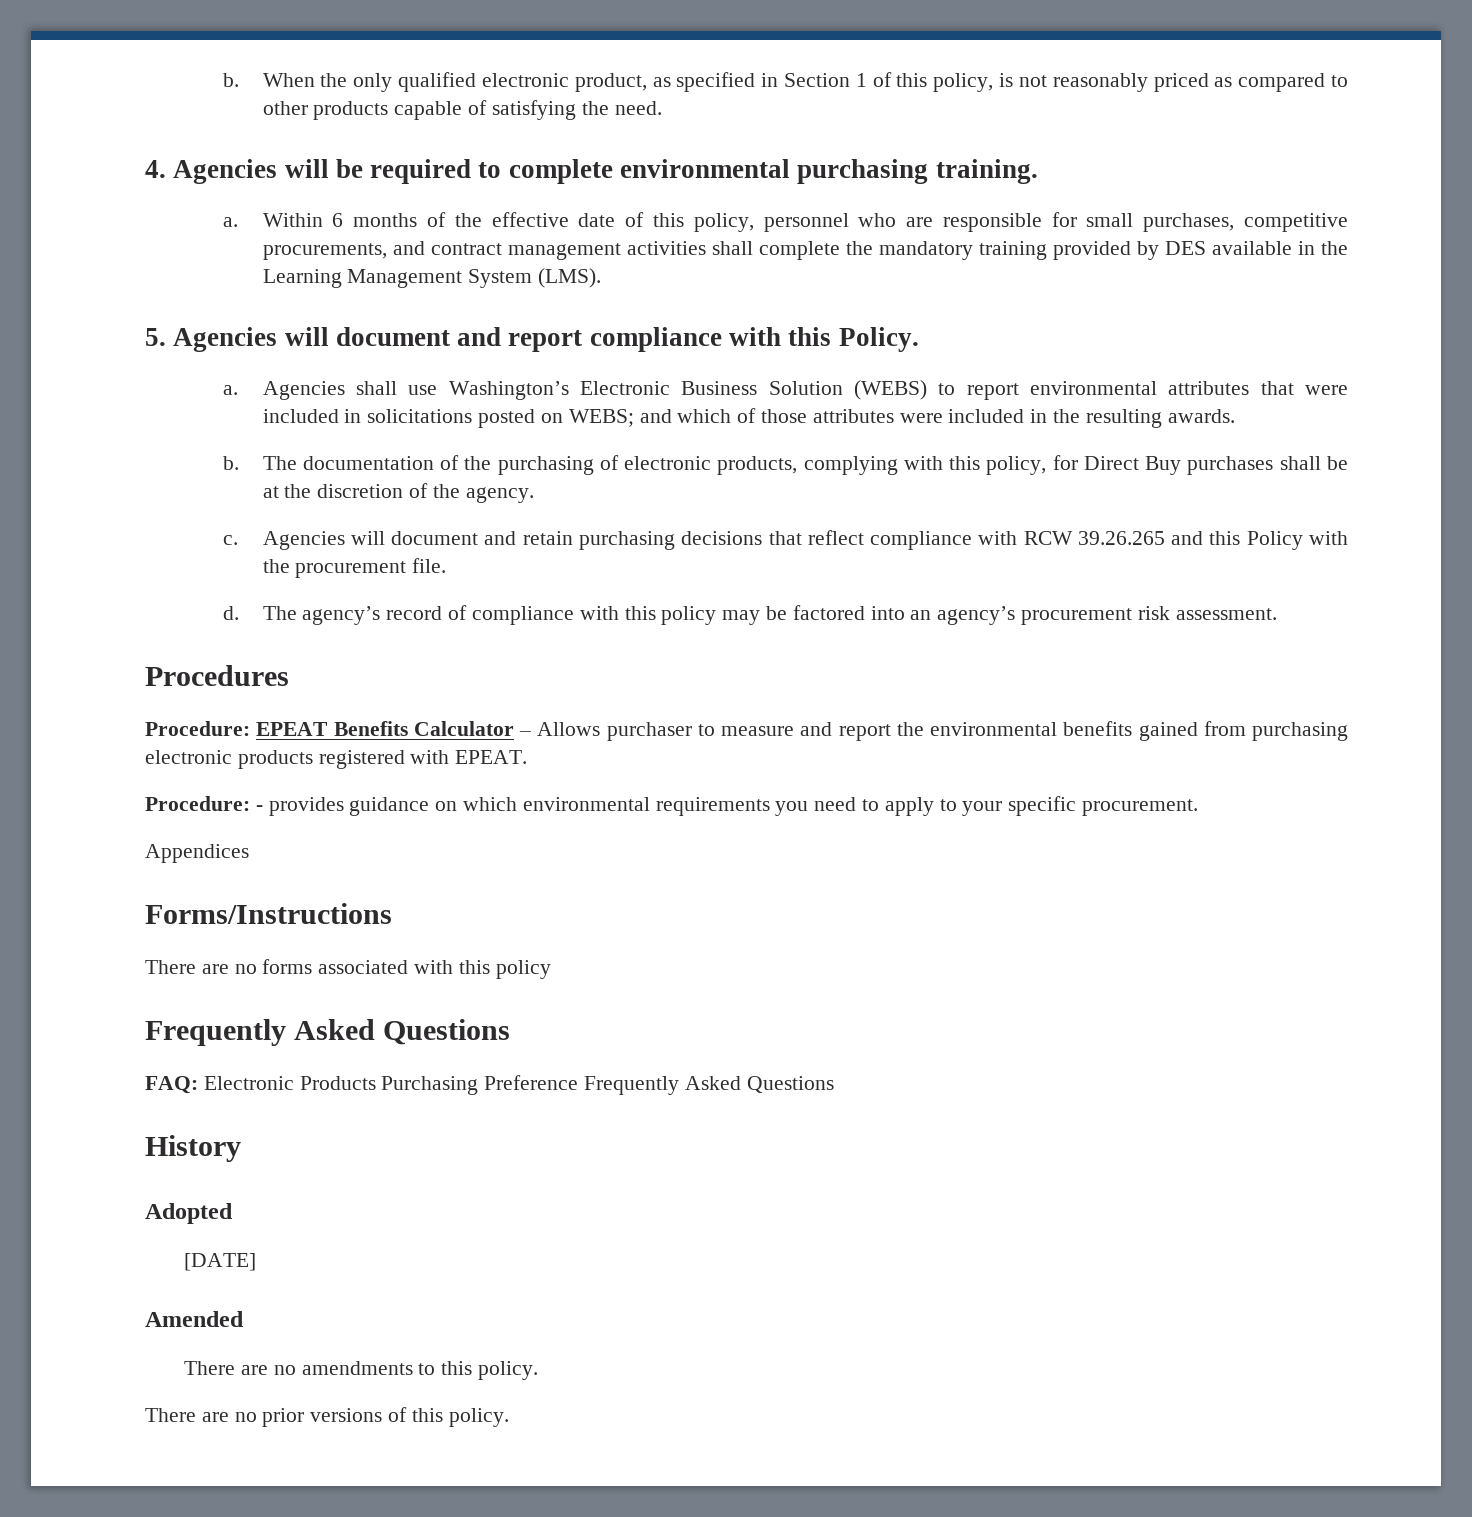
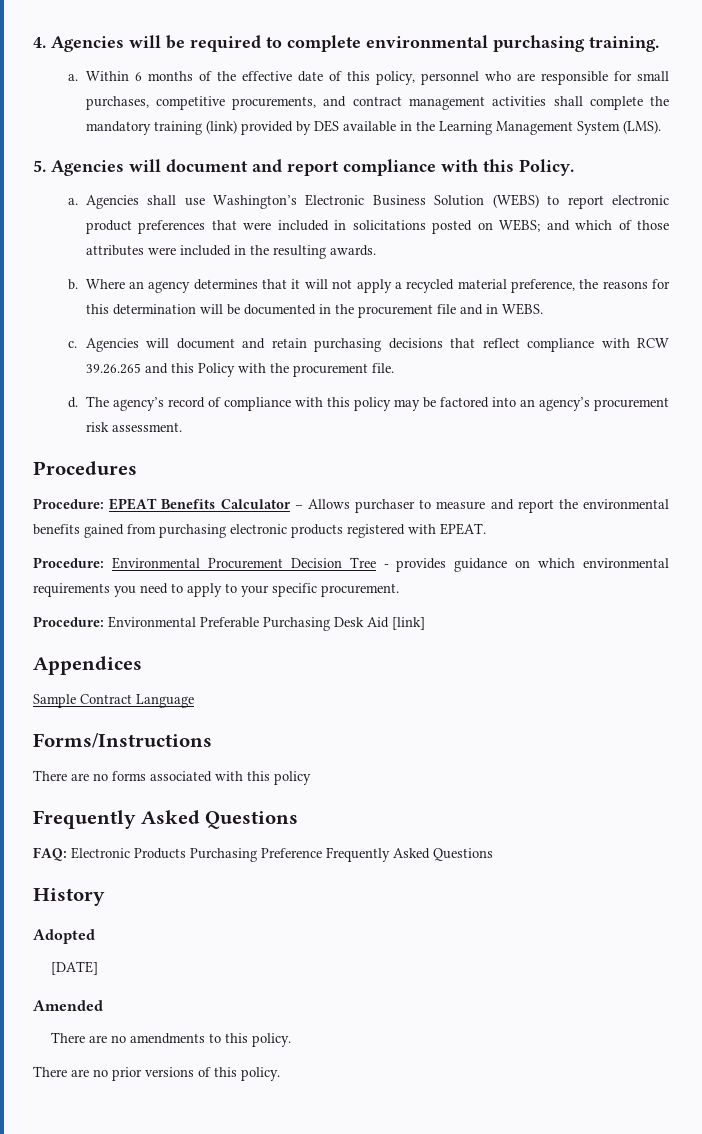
- b. When the only qualified electronic product, as specified in Section 1 of this policy, is not reasonably priced as compared to other products capable of satisfying the need.
- Within 6 months of the effective date of this policy, personnel who are responsible for small purchases, competitive procurements, and contract management activities shall complete the mandatory training provided by DES available in the Learning Management System (LMS).
+ Within 6 months of the effective date of this policy, personnel who are responsible for small purchases, competitive procurements, and contract management activities shall complete the mandatory training (link) provided by DES available in the Learning Management System (LMS).
- Agencies shall use Washington’s Electronic Business Solution (WEBS) to report environmental attributes that were included in solicitations posted on WEBS; and which of those attributes were included in the resulting awards.
+ Agencies shall use Washington’s Electronic Business Solution (WEBS) to report electronic product preferences that were included in solicitations posted on WEBS; and which of those attributes were included in the resulting awards.
- The documentation of the purchasing of electronic products, complying with this policy, for Direct Buy purchases shall be at the discretion of the agency.
+ Where an agency determines that it will not apply a recycled material preference, the reasons for this determination will be documented in the procurement file and in WEBS.
- Procedure: - provides guidance on which environmental requirements you need to apply to your specific procurement.
+ Procedure: Environmental Procurement Decision Tree - provides guidance on which environmental requirements you need to apply to your specific procurement.
+ Procedure: Environmental Preferable Purchasing Desk Aid [link]
  Appendices
+ Sample Contract Language

